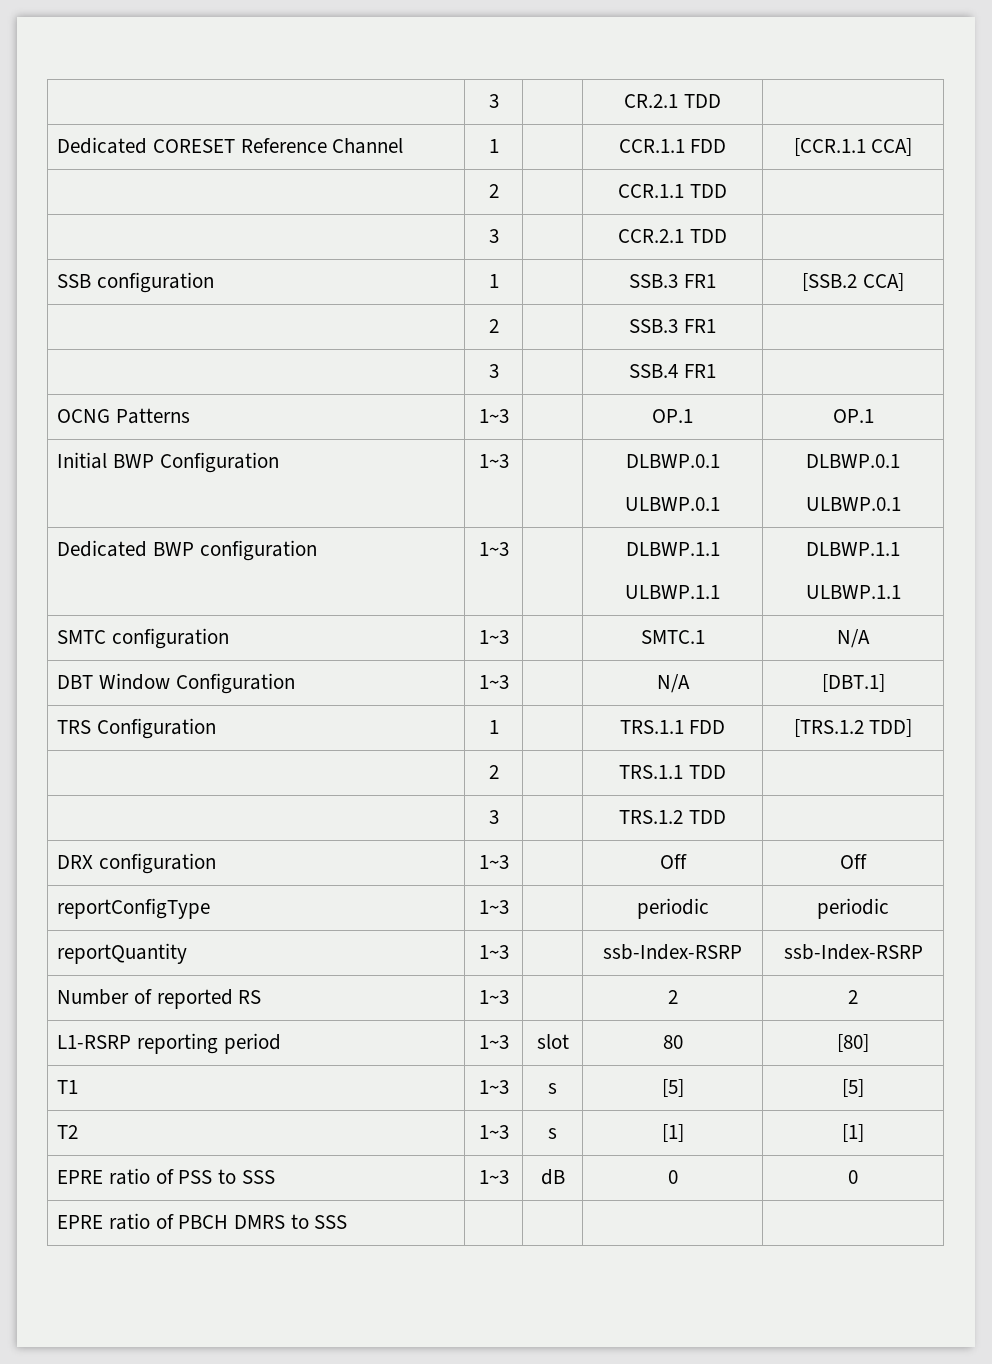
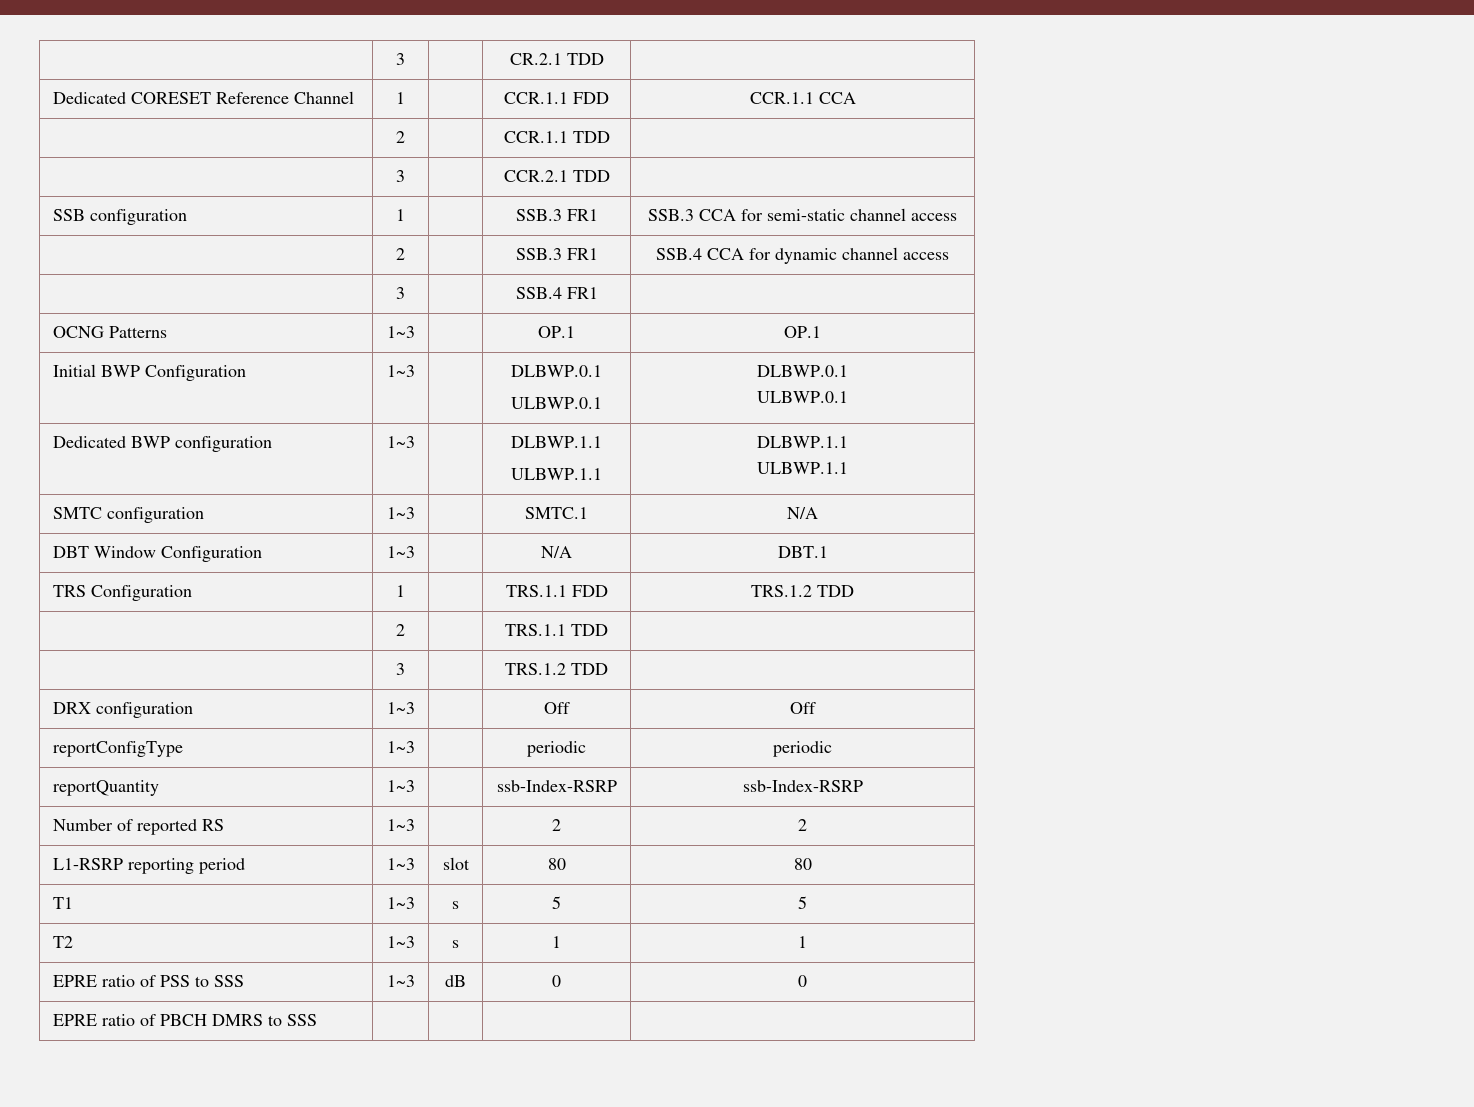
- Dedicated CORESET Reference Channel | 1 | | CCR.1.1 FDD | [CCR.1.1 CCA]
+ Dedicated CORESET Reference Channel | 1 | | CCR.1.1 FDD | CCR.1.1 CCA
- SSB configuration | 1 | | SSB.3 FR1 | [SSB.2 CCA]
- | 2 | | SSB.3 FR1 |
+ SSB configuration | 1 | | SSB.3 FR1 | SSB.3 CCA for semi-static channel access
+ | 2 | | SSB.3 FR1 | SSB.4 CCA for dynamic channel access
- DBT Window Configuration | 1~3 | | N/A | [DBT.1]
+ DBT Window Configuration | 1~3 | | N/A | DBT.1
- TRS Configuration | 1 | | TRS.1.1 FDD | [TRS.1.2 TDD]
+ TRS Configuration | 1 | | TRS.1.1 FDD | TRS.1.2 TDD
- L1-RSRP reporting period | 1~3 | slot | 80 | [80]
+ L1-RSRP reporting period | 1~3 | slot | 80 | 80
- T1 | 1~3 | s | [5] | [5]
+ T1 | 1~3 | s | 5 | 5
- T2 | 1~3 | s | [1] | [1]
+ T2 | 1~3 | s | 1 | 1

